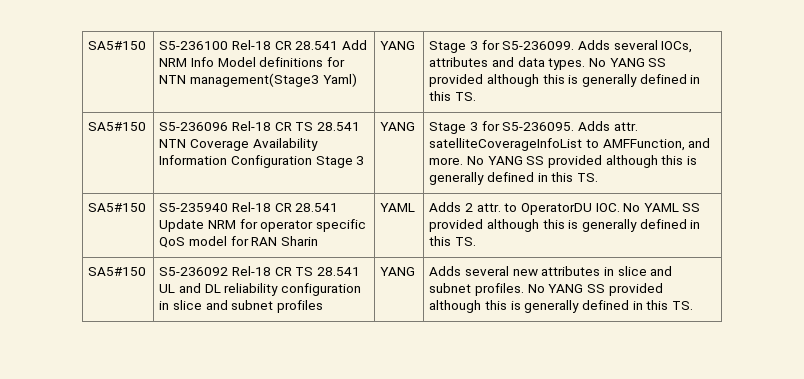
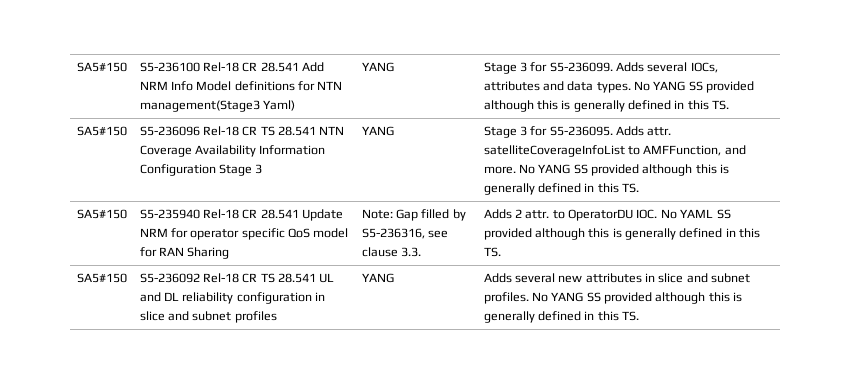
- S5-235940 Rel-18 CR 28.541 Update NRM for operator specific QoS model for RAN Sharin | YAML
+ S5-235940 Rel-18 CR 28.541 Update NRM for operator specific QoS model for RAN Sharing | Note: Gap filled by S5-236316, see clause 3.3.

